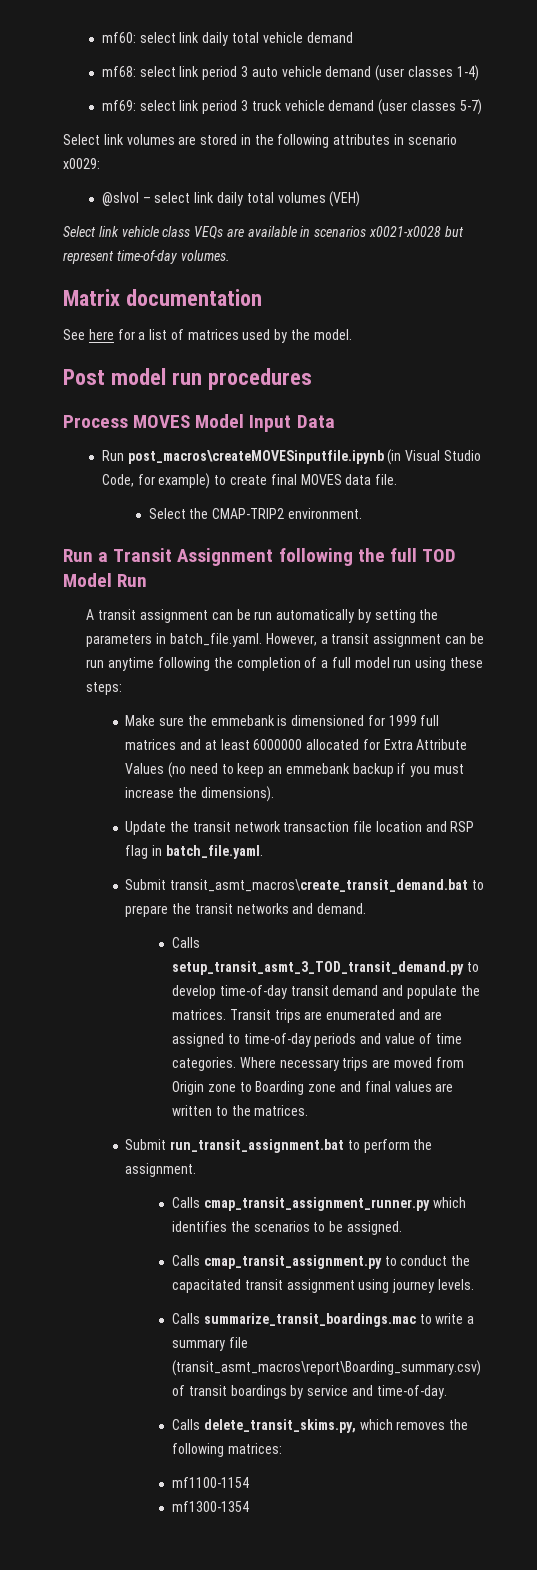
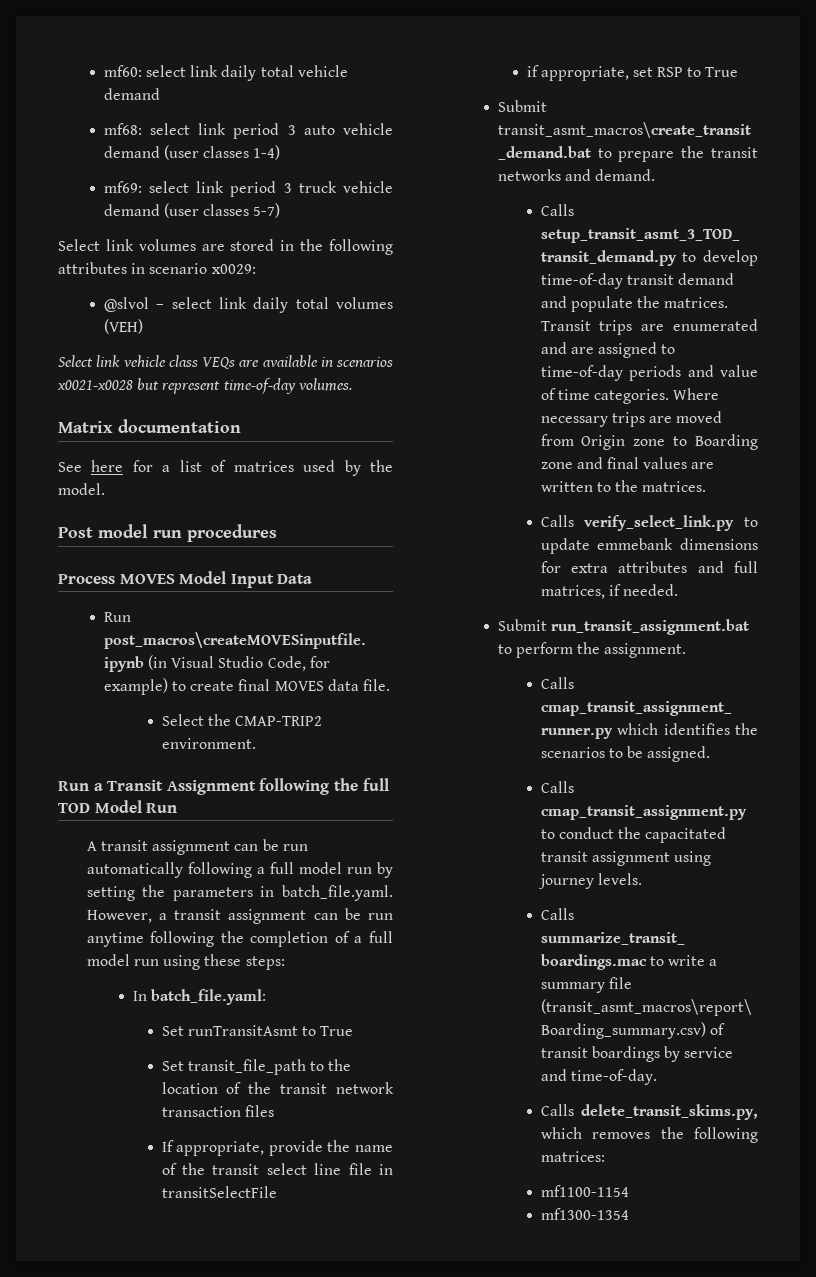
- A transit assignment can be run automatically by setting the parameters in batch_file.yaml. However, a transit assignment can be run anytime following the completion of a full model run using these steps:
+ A transit assignment can be run automatically following a full model run by setting the parameters in batch_file.yaml. However, a transit assignment can be run anytime following the completion of a full model run using these steps:
- Make sure the emmebank is dimensioned for 1999 full matrices and at least 6000000 allocated for Extra Attribute Values (no need to keep an emmebank backup if you must increase the dimensions).
- Update the transit network transaction file location and RSP flag in batch_file.yaml.
+ In batch_file.yaml:
+ Set runTransitAsmt to True
+ Set transit_file_path to the location of the transit network transaction files
+ If appropriate, provide the name of the transit select line file in transitSelectFile
+ if appropriate, set RSP to True
+ Calls verify_select_link.py to update emmebank dimensions for extra attributes and full matrices, if needed.

